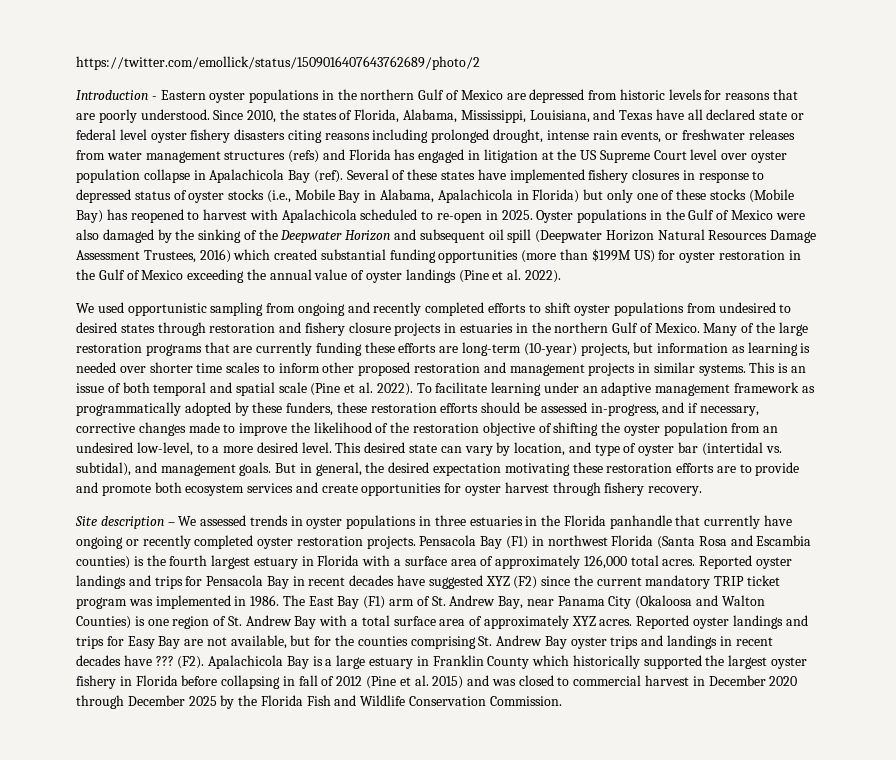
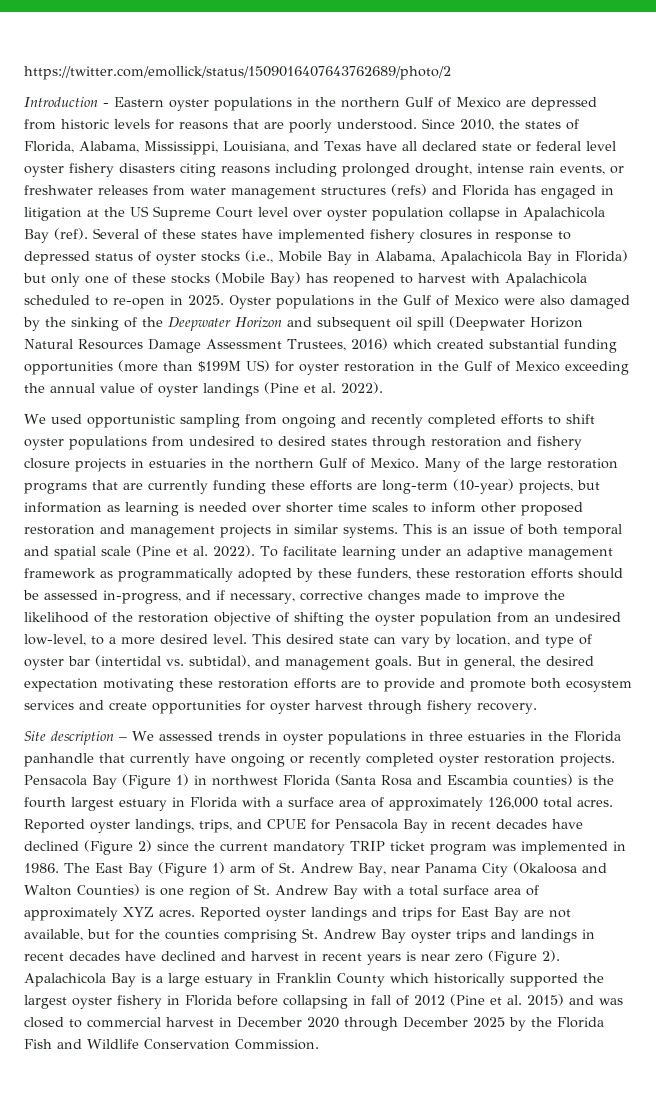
- Several of these states have implemented fishery closures in response to depressed status of oyster stocks (i.e., Mobile Bay in Alabama, Apalachicola in Florida) but only one of these stocks (Mobile Bay) has reopened to harvest with Apalachicola scheduled to re-open in 2025.
+ Several of these states have implemented fishery closures in response to depressed status of oyster stocks (i.e., Mobile Bay in Alabama, Apalachicola Bay in Florida) but only one of these stocks (Mobile Bay) has reopened to harvest with Apalachicola scheduled to re-open in 2025.
- Pensacola Bay (F1) in northwest Florida (Santa Rosa and Escambia counties) is the fourth largest estuary in Florida with a surface area of approximately 126,000 total acres.
+ Pensacola Bay (Figure 1) in northwest Florida (Santa Rosa and Escambia counties) is the fourth largest estuary in Florida with a surface area of approximately 126,000 total acres.
- Reported oyster landings and trips for Pensacola Bay in recent decades have suggested XYZ (F2) since the current mandatory TRIP ticket program was implemented in 1986.
+ Reported oyster landings, trips, and CPUE for Pensacola Bay in recent decades have declined (Figure 2) since the current mandatory TRIP ticket program was implemented in 1986.
- The East Bay (F1) arm of St. Andrew Bay, near Panama City (Okaloosa and Walton Counties) is one region of St. Andrew Bay with a total surface area of approximately XYZ acres.
+ The East Bay (Figure 1) arm of St. Andrew Bay, near Panama City (Okaloosa and Walton Counties) is one region of St. Andrew Bay with a total surface area of approximately XYZ acres.
- Reported oyster landings and trips for Easy Bay are not available, but for the counties comprising St. Andrew Bay oyster trips and landings in recent decades have ??? (F2). Apalachicola Bay is a large estuary in Franklin County which historically supported the largest oyster fishery in Florida before collapsing in fall of 2012 (Pine et al. 2015) and was closed to commercial harvest in December 2020 through December 2025 by the Florida Fish and Wildlife Conservation Commission.
+ Reported oyster landings and trips for East Bay are not available, but for the counties comprising St. Andrew Bay oyster trips and landings in recent decades have declined and harvest in recent years is near zero (Figure 2). Apalachicola Bay is a large estuary in Franklin County which historically supported the largest oyster fishery in Florida before collapsing in fall of 2012 (Pine et al. 2015) and was closed to commercial harvest in December 2020 through December 2025 by the Florida Fish and Wildlife Conservation Commission.

